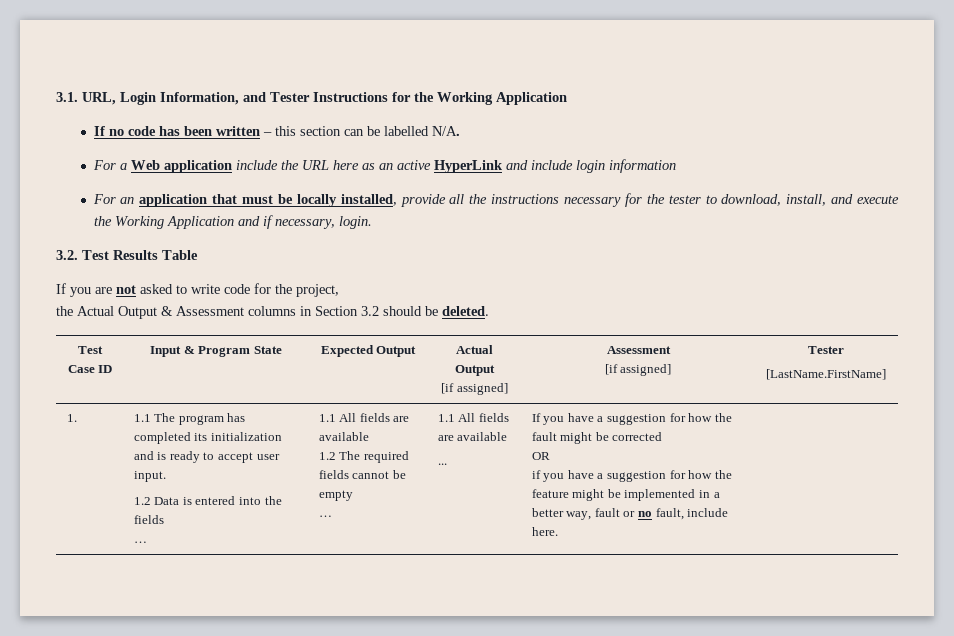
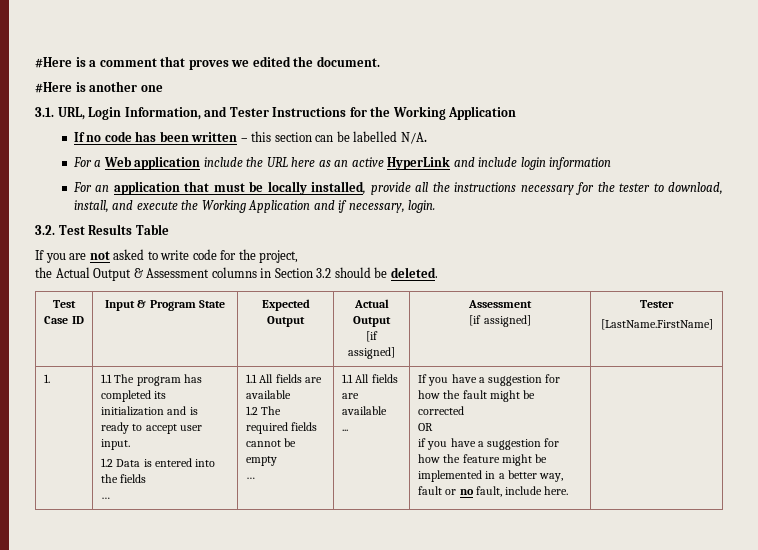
+ #Here is a comment that proves we edited the document.
+ #Here is another one

